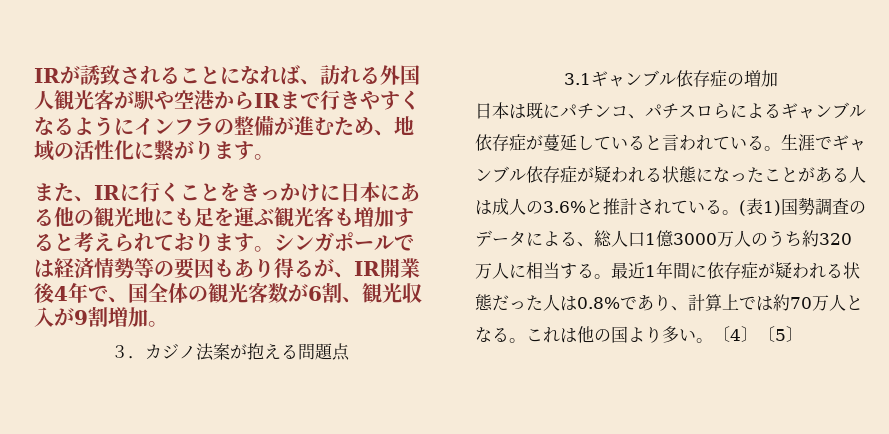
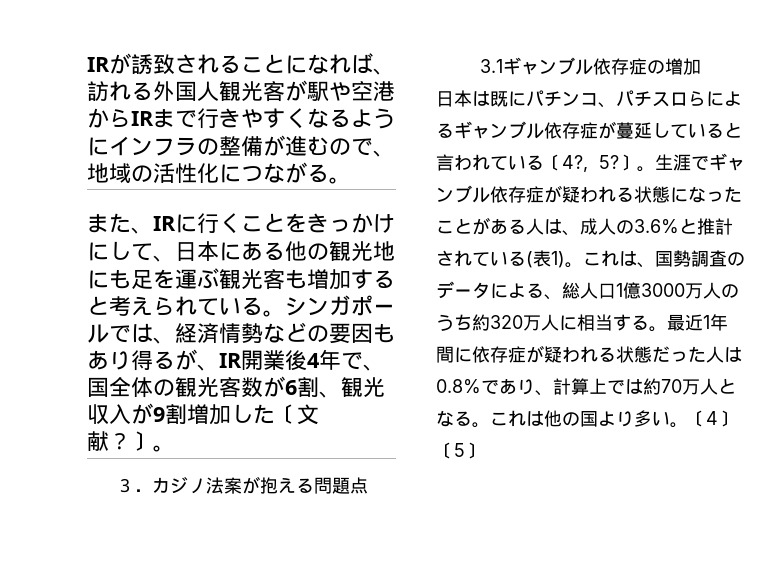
- IRが誘致されることになれば、訪れる外国人観光客が駅や空港からIRまで行きやすくなるようにインフラの整備が進むため、地域の活性化に繋がります。
+ IRが誘致されることになれば、訪れる外国人観光客が駅や空港からIRまで行きやすくなるようにインフラの整備が進むので、地域の活性化につながる。
- また、IRに行くことをきっかけに日本にある他の観光地にも足を運ぶ観光客も増加すると考えられております。
+ また、IRに行くことをきっかけにして、日本にある他の観光地にも足を運ぶ観光客も増加すると考えられている。
- シンガポールでは経済情勢等の要因もあり得るが、IR開業後4年で、国全体の観光客数が6割、観光収入が9割増加。
+ シンガポールでは、経済情勢などの要因もあり得るが、IR開業後4年で、国全体の観光客数が6割、観光収入が9割増加した〔文献？〕。
- 日本は既にパチンコ、パチスロらによるギャンブル依存症が蔓延していると言われている。
+ 日本は既にパチンコ、パチスロらによるギャンブル依存症が蔓延していると言われている〔4?, 5?〕。
- 生涯でギャンブル依存症が疑われる状態になったことがある人は成人の3.6%と推計されている。(表1)国勢調査のデータによる、総人口1億3000万人のうち約320万人に相当する。
+ 生涯でギャンブル依存症が疑われる状態になったことがある人は、成人の3.6%と推計されている(表1)。これは、国勢調査のデータによる、総人口1億3000万人のうち約320万人に相当する。

